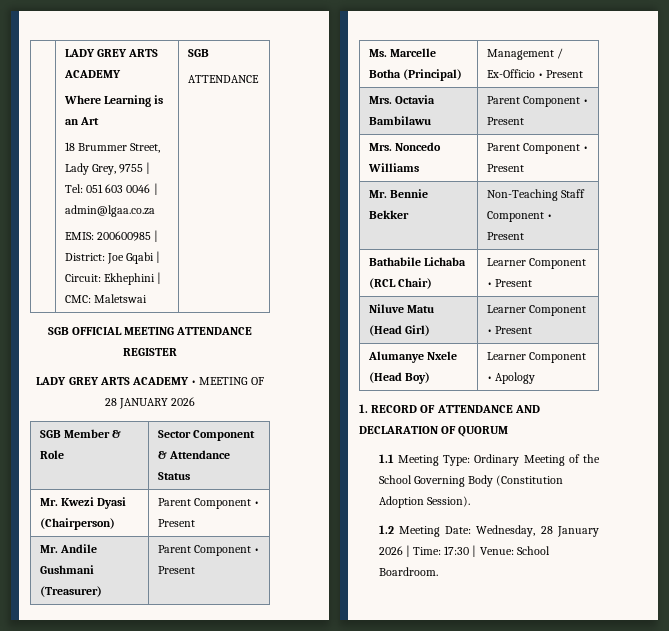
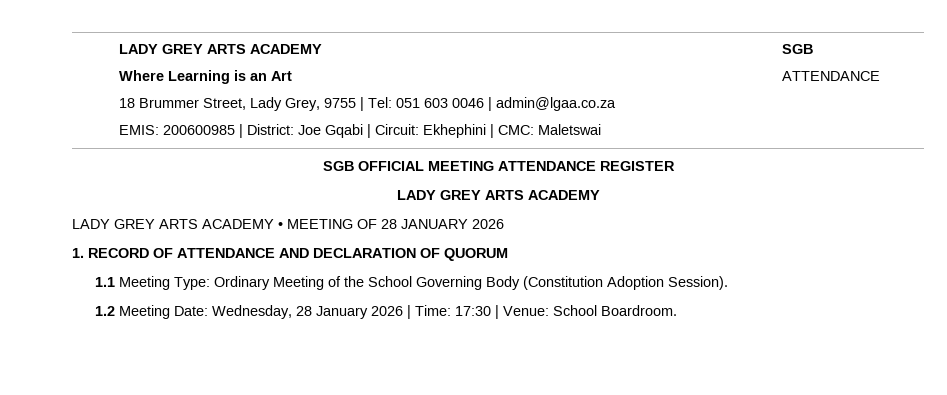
  SGB OFFICIAL MEETING ATTENDANCE REGISTER
+ LADY GREY ARTS ACADEMY
- SGB Member & Role | Sector Component & Attendance Status
- Mr. Kwezi Dyasi (Chairperson) | Parent Component • Present
- Mr. Andile Gushmani (Treasurer) | Parent Component • Present
- Ms. Marcelle Botha (Principal) | Management / Ex-Officio • Present
- Mrs. Octavia Bambilawu | Parent Component • Present
- Mrs. Noncedo Williams | Parent Component • Present
- Mr. Bennie Bekker | Non-Teaching Staff Component • Present
- Bathabile Lichaba (RCL Chair) | Learner Component • Present
- Niluve Matu (Head Girl) | Learner Component • Present
- Alumanye Nxele (Head Boy) | Learner Component • Apology

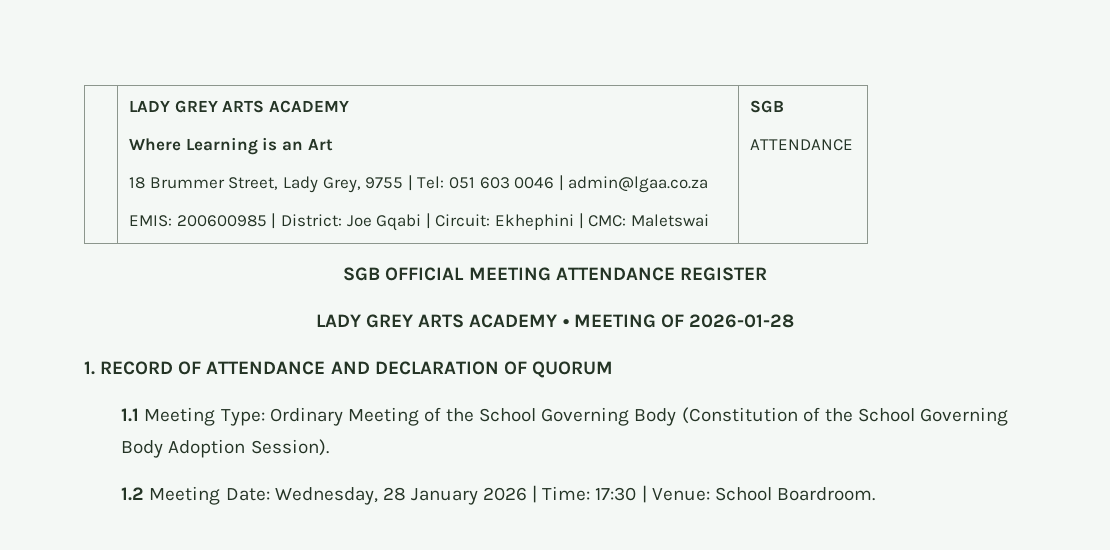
  SGB OFFICIAL MEETING ATTENDANCE REGISTER
- LADY GREY ARTS ACADEMY
- LADY GREY ARTS ACADEMY • MEETING OF 28 JANUARY 2026
+ LADY GREY ARTS ACADEMY • MEETING OF 2026-01-28
- 1.1 Meeting Type: Ordinary Meeting of the School Governing Body (Constitution Adoption Session).
+ 1.1 Meeting Type: Ordinary Meeting of the School Governing Body (Constitution of the School Governing Body Adoption Session).

